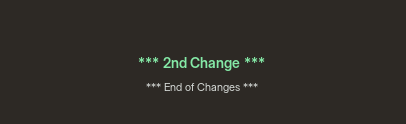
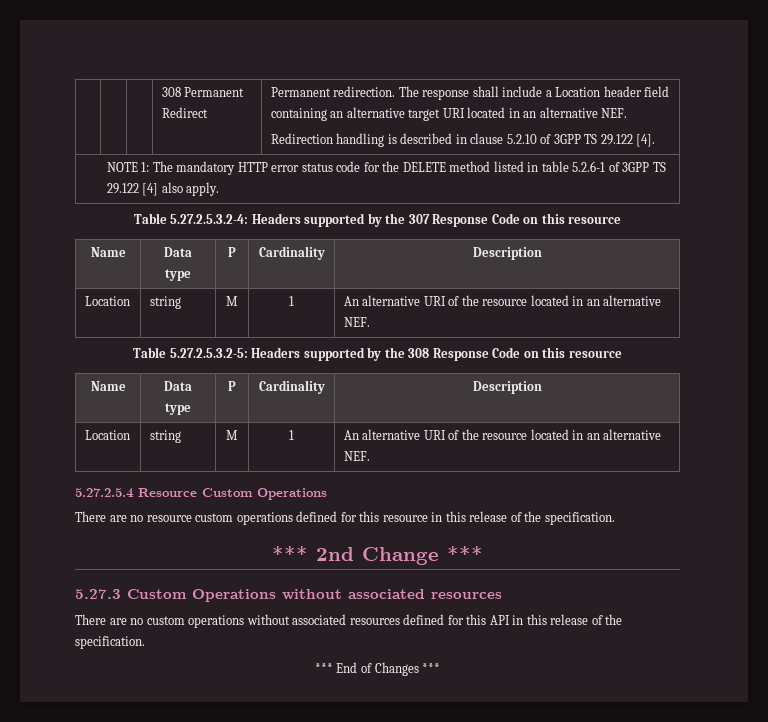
+ | | | 308 Permanent Redirect | Permanent redirection. The response shall include a Location header field containing an alternative target URI located in an alternative NEF.
+ Redirection handling is described in clause 5.2.10 of 3GPP TS 29.122 [4].
+ NOTE 1: The mandatory HTTP error status code for the DELETE method listed in table 5.2.6-1 of 3GPP TS 29.122 [4] also apply.
+ Table 5.27.2.5.3.2-4: Headers supported by the 307 Response Code on this resource
+ Name | Data type | P | Cardinality | Description
+ Location | string | M | 1 | An alternative URI of the resource located in an alternative NEF.
+ Table 5.27.2.5.3.2-5: Headers supported by the 308 Response Code on this resource
+ Name | Data type | P | Cardinality | Description
+ Location | string | M | 1 | An alternative URI of the resource located in an alternative NEF.
+ 5.27.2.5.4 Resource Custom Operations
+ There are no resource custom operations defined for this resource in this release of the specification.
  *** 2nd Change ***
+ 5.27.3 Custom Operations without associated resources
+ There are no custom operations without associated resources defined for this API in this release of the specification.

